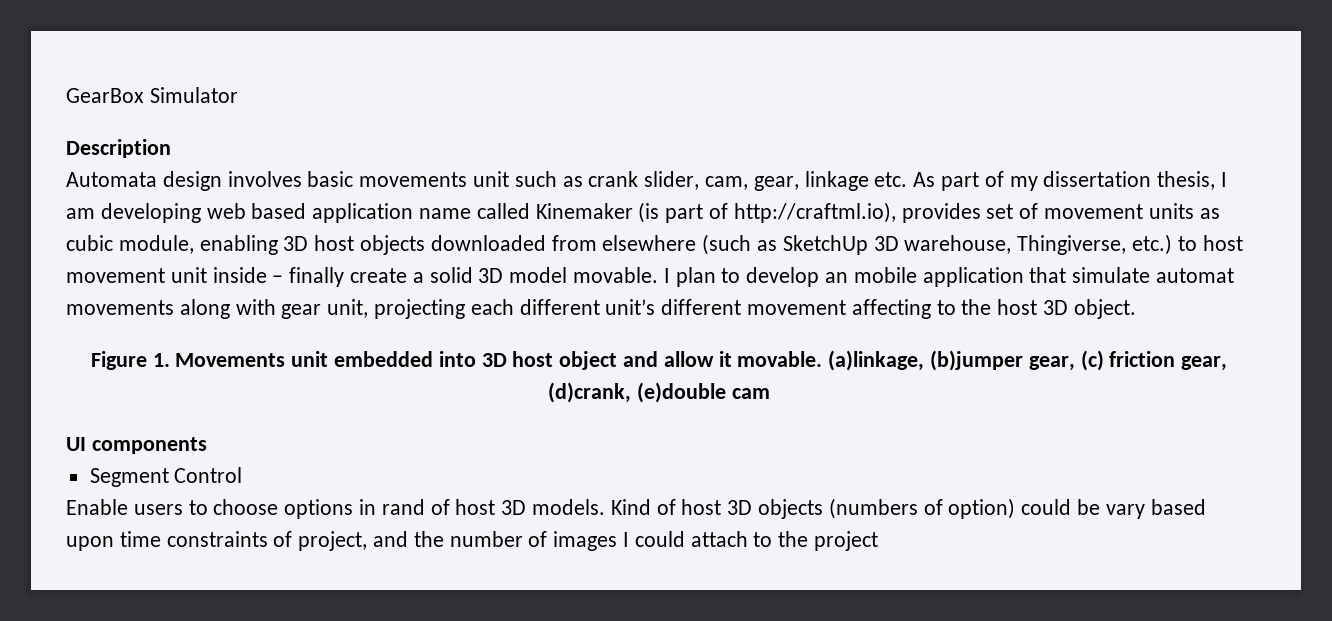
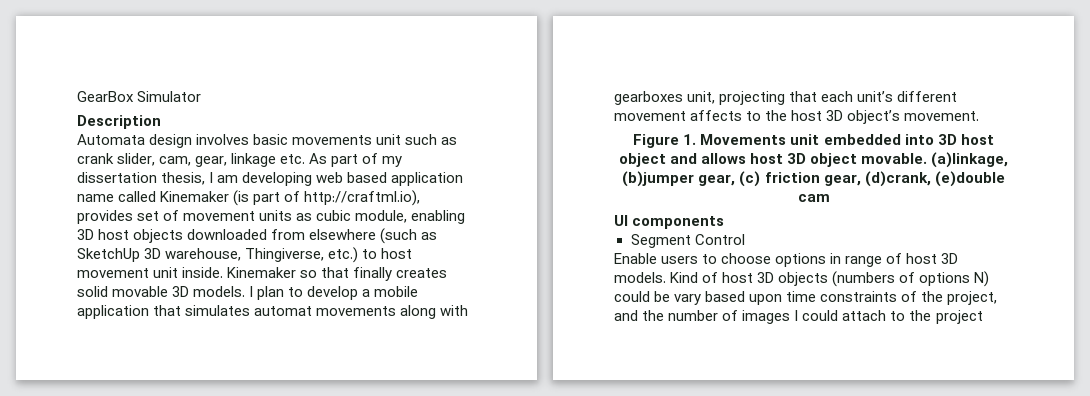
- Automata design involves basic movements unit such as crank slider, cam, gear, linkage etc. As part of my dissertation thesis, I am developing web based application name called Kinemaker (is part of http://craftml.io), provides set of movement units as cubic module, enabling 3D host objects downloaded from elsewhere (such as SketchUp 3D warehouse, Thingiverse, etc.) to host movement unit inside – finally create a solid 3D model movable.
+ Automata design involves basic movements unit such as crank slider, cam, gear, linkage etc. As part of my dissertation thesis, I am developing web based application name called Kinemaker (is part of http://craftml.io), provides set of movement units as cubic module, enabling 3D host objects downloaded from elsewhere (such as SketchUp 3D warehouse, Thingiverse, etc.) to host movement unit inside. Kinemaker so that finally creates solid movable 3D models.
- I plan to develop an mobile application that simulate automat movements along with gear unit, projecting each different unit’s different movement affecting to the host 3D object.
+ I plan to develop a mobile application that simulates automat movements along with gearboxes unit, projecting that each unit’s different movement affects to the host 3D object’s movement.
- Figure 1. Movements unit embedded into 3D host object and allow it movable.
+ Figure 1. Movements unit embedded into 3D host object and allows host 3D object movable.
- Enable users to choose options in rand of host 3D models.
+ Enable users to choose options in range of host 3D models.
- Kind of host 3D objects (numbers of option) could be vary based upon time constraints of project, and the number of images I could attach to the project
+ Kind of host 3D objects (numbers of options N) could be vary based upon time constraints of the project, and the number of images I could attach to the project

